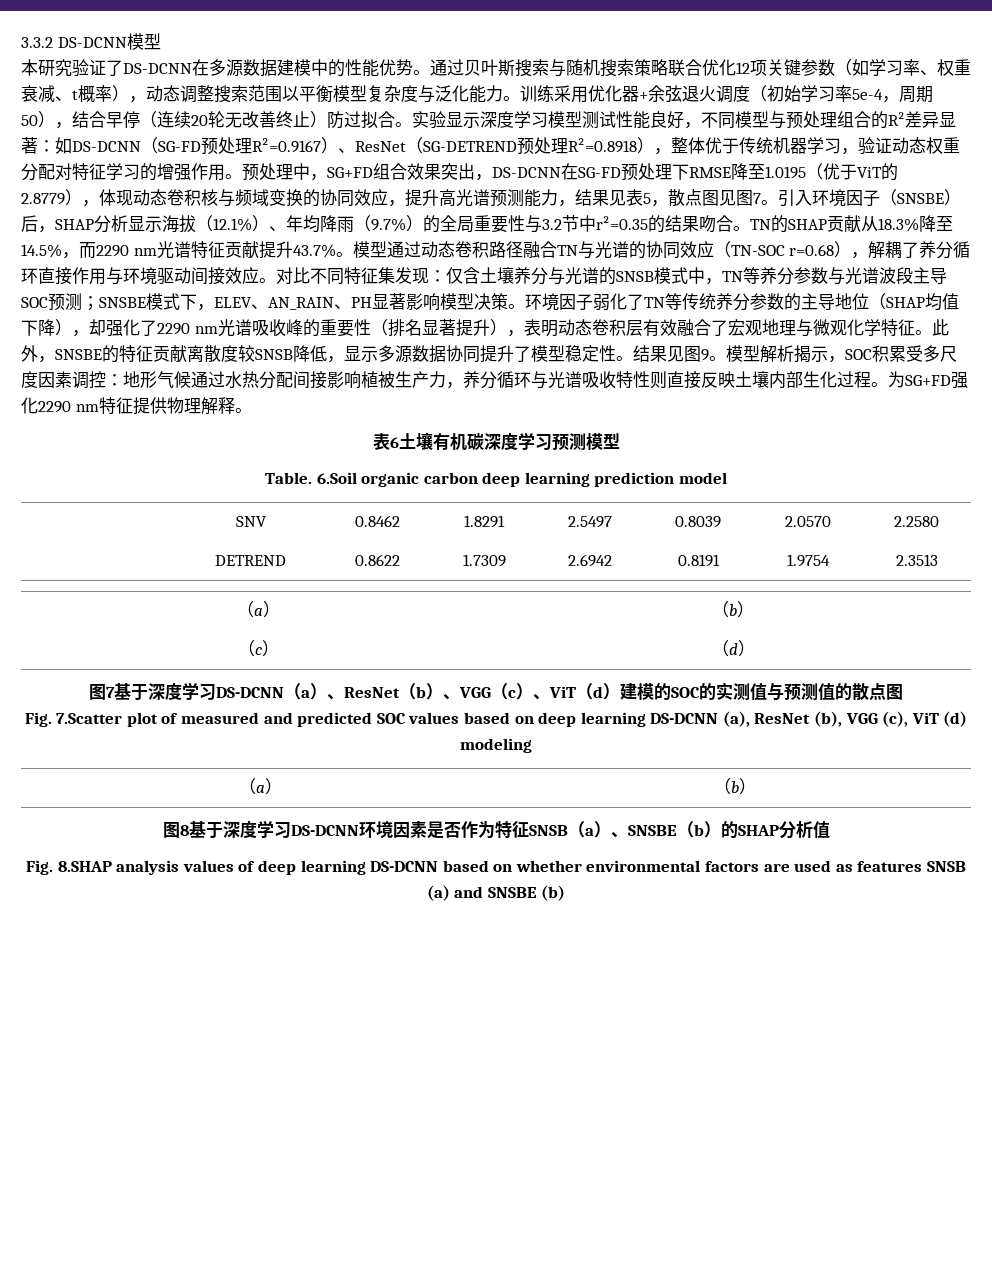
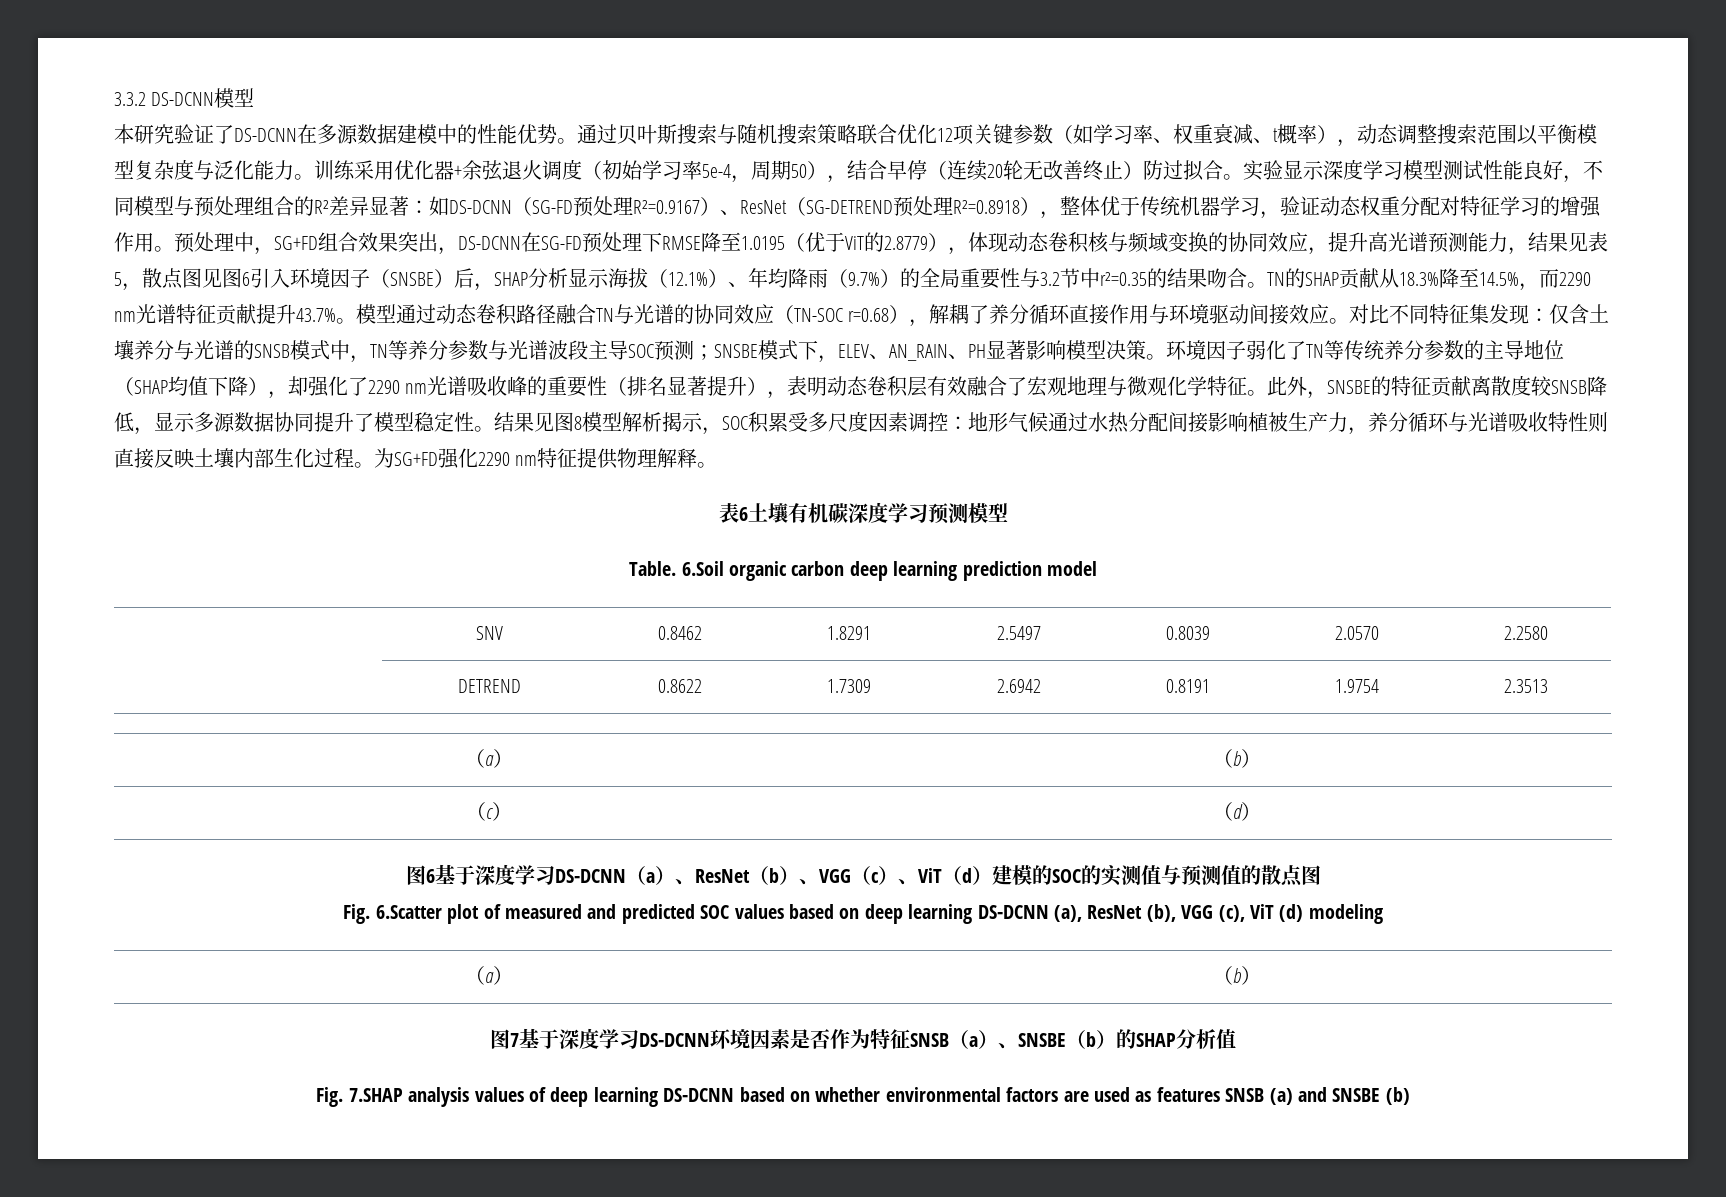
- 预处理中，SG+FD组合效果突出，DS-DCNN在SG-FD预处理下RMSE降至1.0195（优于ViT的2.8779），体现动态卷积核与频域变换的协同效应，提升高光谱预测能力，结果见表5，散点图见图7。引入环境因子（SNSBE）后，SHAP分析显示海拔（12.1%）、年均降雨（9.7%）的全局重要性与3.2节中r²=0.35的结果吻合。
+ 预处理中，SG+FD组合效果突出，DS-DCNN在SG-FD预处理下RMSE降至1.0195（优于ViT的2.8779），体现动态卷积核与频域变换的协同效应，提升高光谱预测能力，结果见表5，散点图见图6引入环境因子（SNSBE）后，SHAP分析显示海拔（12.1%）、年均降雨（9.7%）的全局重要性与3.2节中r²=0.35的结果吻合。
- 结果见图9。模型解析揭示，SOC积累受多尺度因素调控：地形气候通过水热分配间接影响植被生产力，养分循环与光谱吸收特性则直接反映土壤内部生化过程。
+ 结果见图8模型解析揭示，SOC积累受多尺度因素调控：地形气候通过水热分配间接影响植被生产力，养分循环与光谱吸收特性则直接反映土壤内部生化过程。
- 图7基于深度学习DS-DCNN（a）、ResNet（b）、VGG（c）、ViT（d）建模的SOC的实测值与预测值的散点图
+ 图6基于深度学习DS-DCNN（a）、ResNet（b）、VGG（c）、ViT（d）建模的SOC的实测值与预测值的散点图
- Fig. 7.Scatter plot of measured and predicted SOC values based on deep learning DS-DCNN (a), ResNet (b), VGG (c), ViT (d) modeling
+ Fig. 6.Scatter plot of measured and predicted SOC values based on deep learning DS-DCNN (a), ResNet (b), VGG (c), ViT (d) modeling
- 图8基于深度学习DS-DCNN环境因素是否作为特征SNSB（a）、SNSBE（b）的SHAP分析值
+ 图7基于深度学习DS-DCNN环境因素是否作为特征SNSB（a）、SNSBE（b）的SHAP分析值
- Fig. 8.SHAP analysis values of deep learning DS-DCNN based on whether environmental factors are used as features SNSB (a) and SNSBE (b)
+ Fig. 7.SHAP analysis values of deep learning DS-DCNN based on whether environmental factors are used as features SNSB (a) and SNSBE (b)

